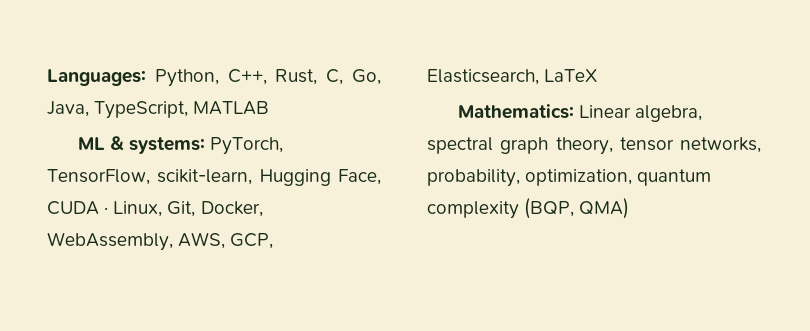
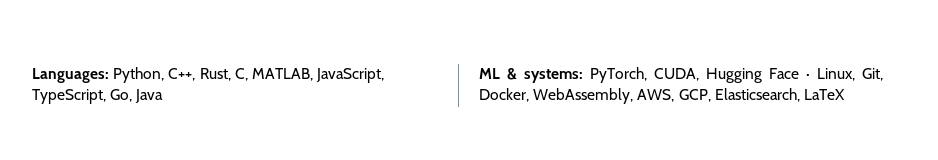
- Languages: Python, C++, Rust, C, Go, Java, TypeScript, MATLAB
+ Languages: Python, C++, Rust, C, MATLAB, JavaScript, TypeScript, Go, Java
- ML & systems: PyTorch, TensorFlow, scikit-learn, Hugging Face, CUDA · Linux, Git, Docker, WebAssembly, AWS, GCP, Elasticsearch, LaTeX
+ ML & systems: PyTorch, CUDA, Hugging Face · Linux, Git, Docker, WebAssembly, AWS, GCP, Elasticsearch, LaTeX
- Mathematics: Linear algebra, spectral graph theory, tensor networks, probability, optimization, quantum complexity (BQP, QMA)

